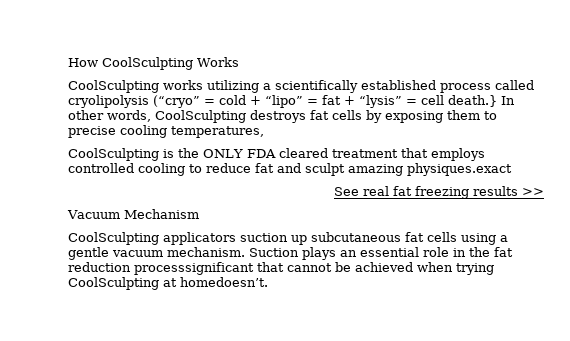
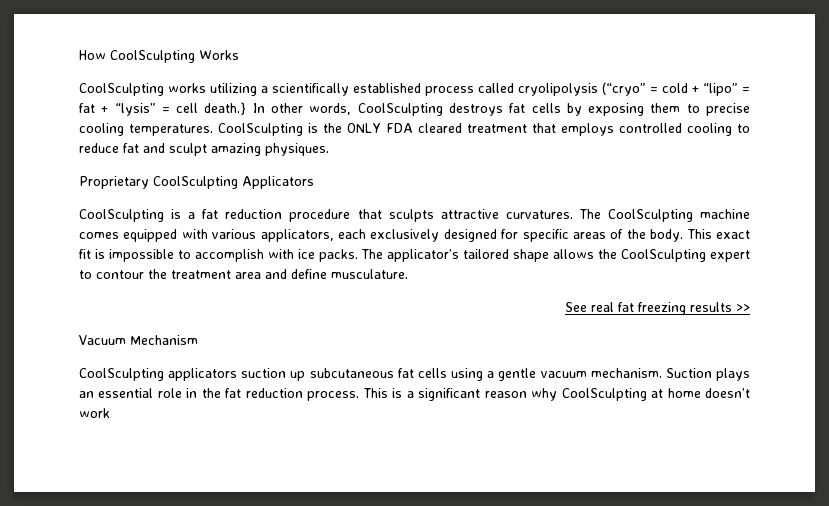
- CoolSculpting works utilizing a scientifically established process called cryolipolysis (“cryo” = cold + “lipo” = fat + “lysis” = cell death.} In other words, CoolSculpting destroys fat cells by exposing them to precise cooling temperatures,
- CoolSculpting is the ONLY FDA cleared treatment that employs controlled cooling to reduce fat and sculpt amazing physiques.exact
+ CoolSculpting works utilizing a scientifically established process called cryolipolysis (“cryo” = cold + “lipo” = fat + “lysis” = cell death.} In other words, CoolSculpting destroys fat cells by exposing them to precise cooling temperatures. CoolSculpting is the ONLY FDA cleared treatment that employs controlled cooling to reduce fat and sculpt amazing physiques.
+ Proprietary CoolSculpting Applicators
+ CoolSculpting is a fat reduction procedure that sculpts attractive curvatures. The CoolSculpting machine comes equipped with various applicators, each exclusively designed for specific areas of the body. This exact fit is impossible to accomplish with ice packs. The applicator’s tailored shape allows the CoolSculpting expert to contour the treatment area and define musculature.
- Suction plays an essential role in the fat reduction processsignificant that cannot be achieved when trying CoolSculpting at homedoesn’t.
+ Suction plays an essential role in the fat reduction process. This is a significant reason why CoolSculpting at home doesn’t work

